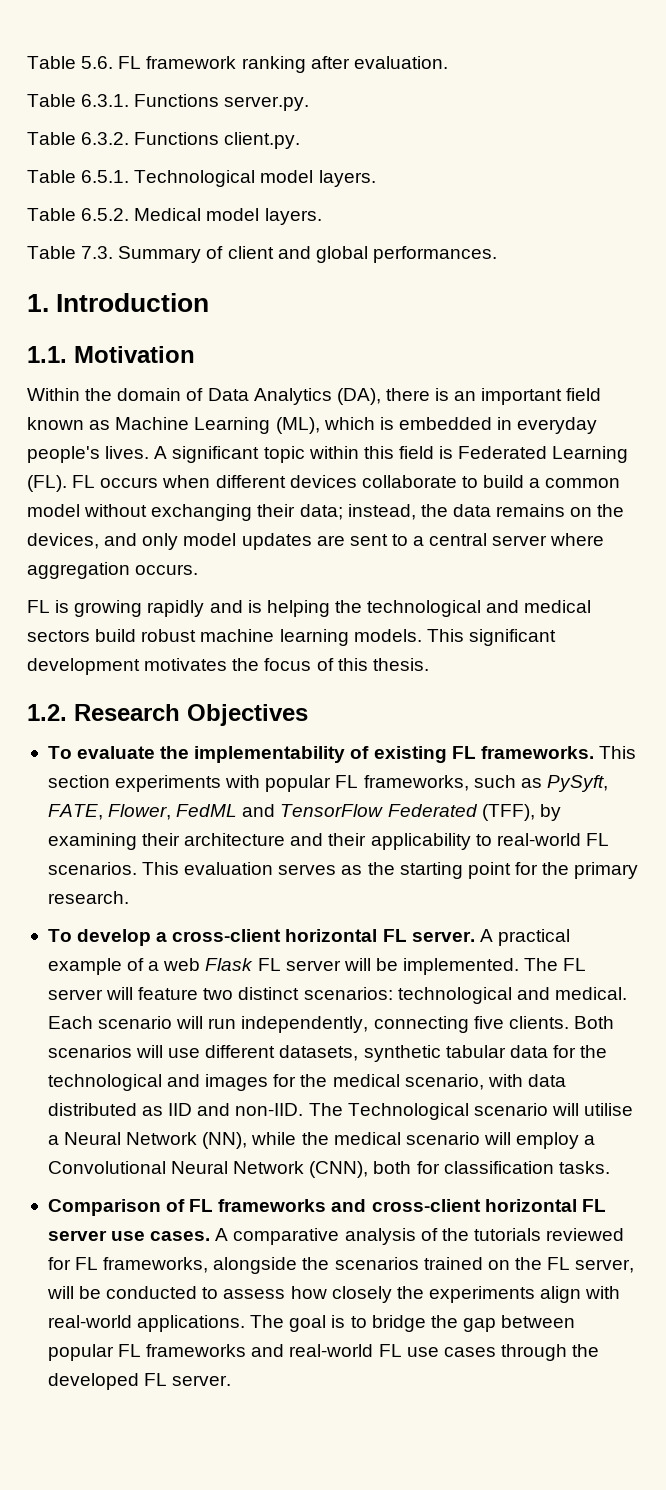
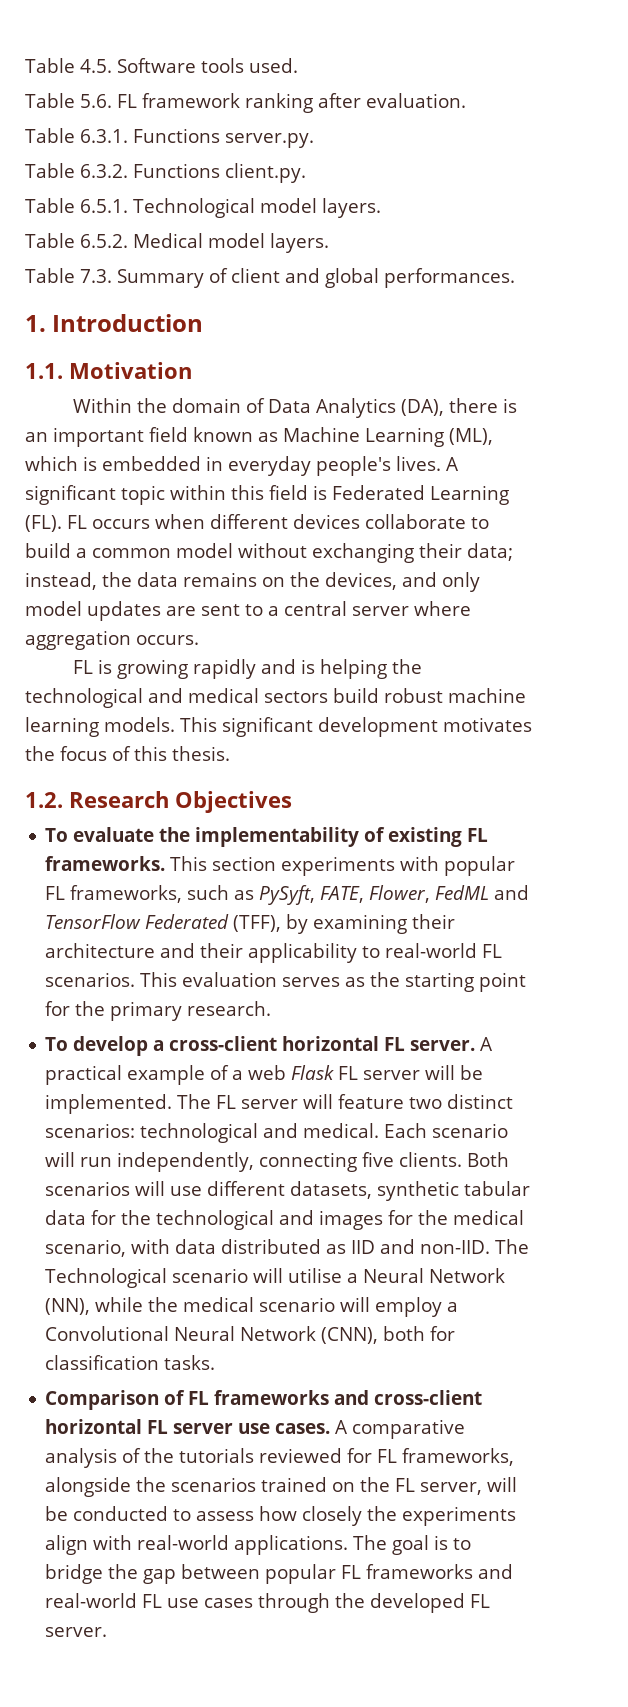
+ Table 4.5. Software tools used.

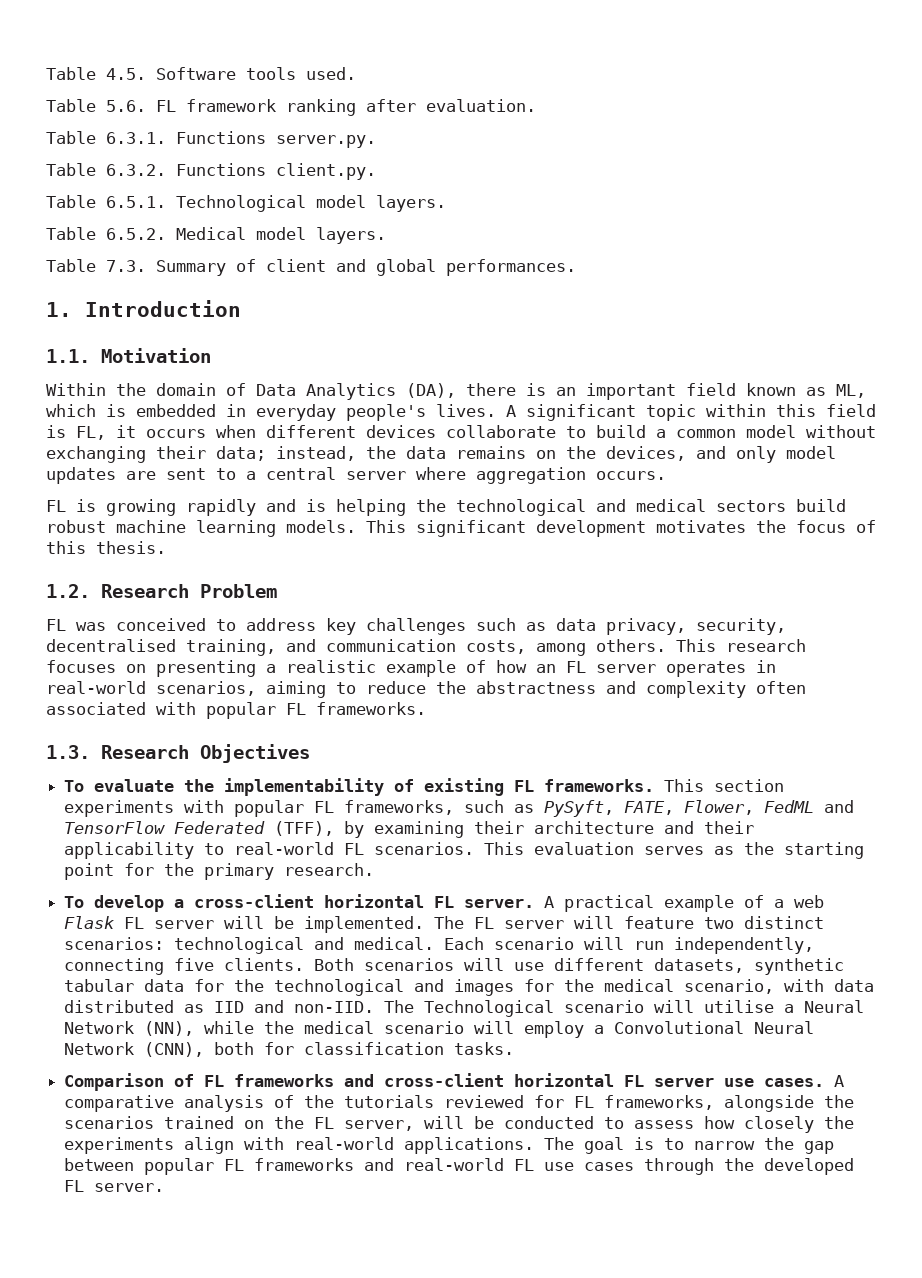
- Within the domain of Data Analytics (DA), there is an important field known as Machine Learning (ML), which is embedded in everyday people's lives.
+ Within the domain of Data Analytics (DA), there is an important field known as ML, which is embedded in everyday people's lives.
- A significant topic within this field is Federated Learning (FL). FL occurs when different devices collaborate to build a common model without exchanging their data; instead, the data remains on the devices, and only model updates are sent to a central server where aggregation occurs.
+ A significant topic within this field is FL, it occurs when different devices collaborate to build a common model without exchanging their data; instead, the data remains on the devices, and only model updates are sent to a central server where aggregation occurs.
- 1.2. Research Objectives
+ 1.2. Research Problem
+ FL was conceived to address key challenges such as data privacy, security, decentralised training, and communication costs, among others. This research focuses on presenting a realistic example of how an FL server operates in real-world scenarios, aiming to reduce the abstractness and complexity often associated with popular FL frameworks.
+ 1.3. Research Objectives
- The goal is to bridge the gap between popular FL frameworks and real-world FL use cases through the developed FL server.
+ The goal is to narrow the gap between popular FL frameworks and real-world FL use cases through the developed FL server.

